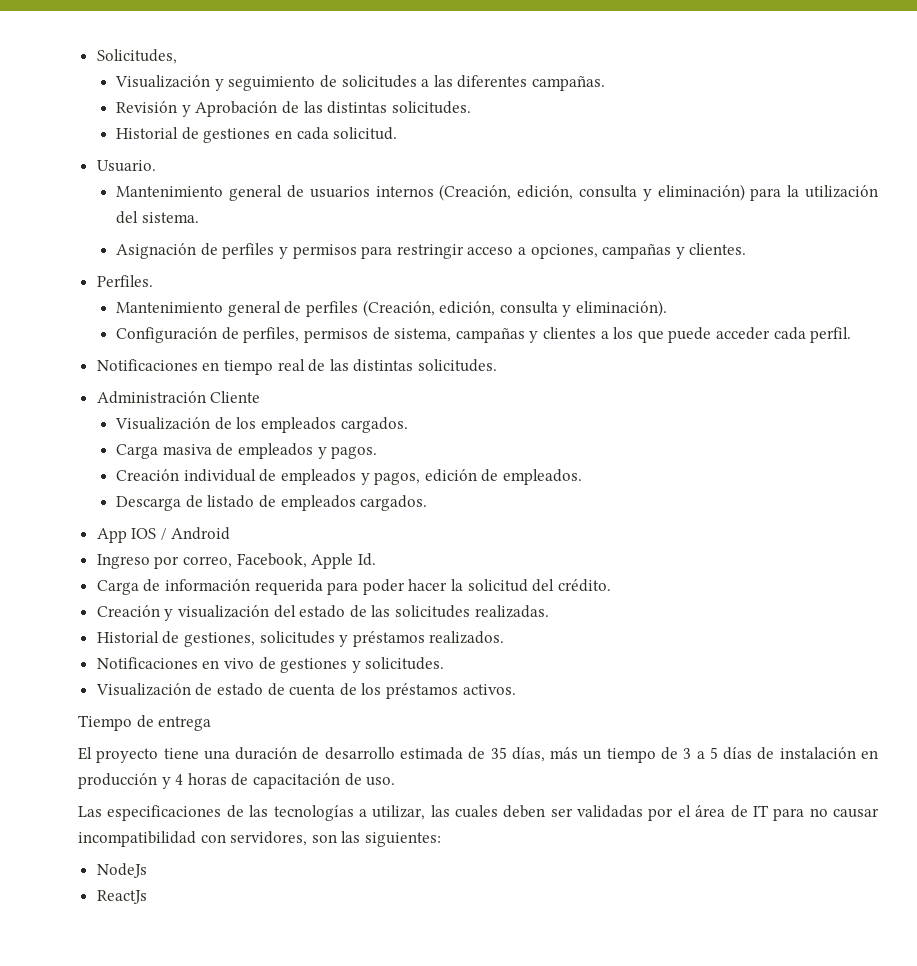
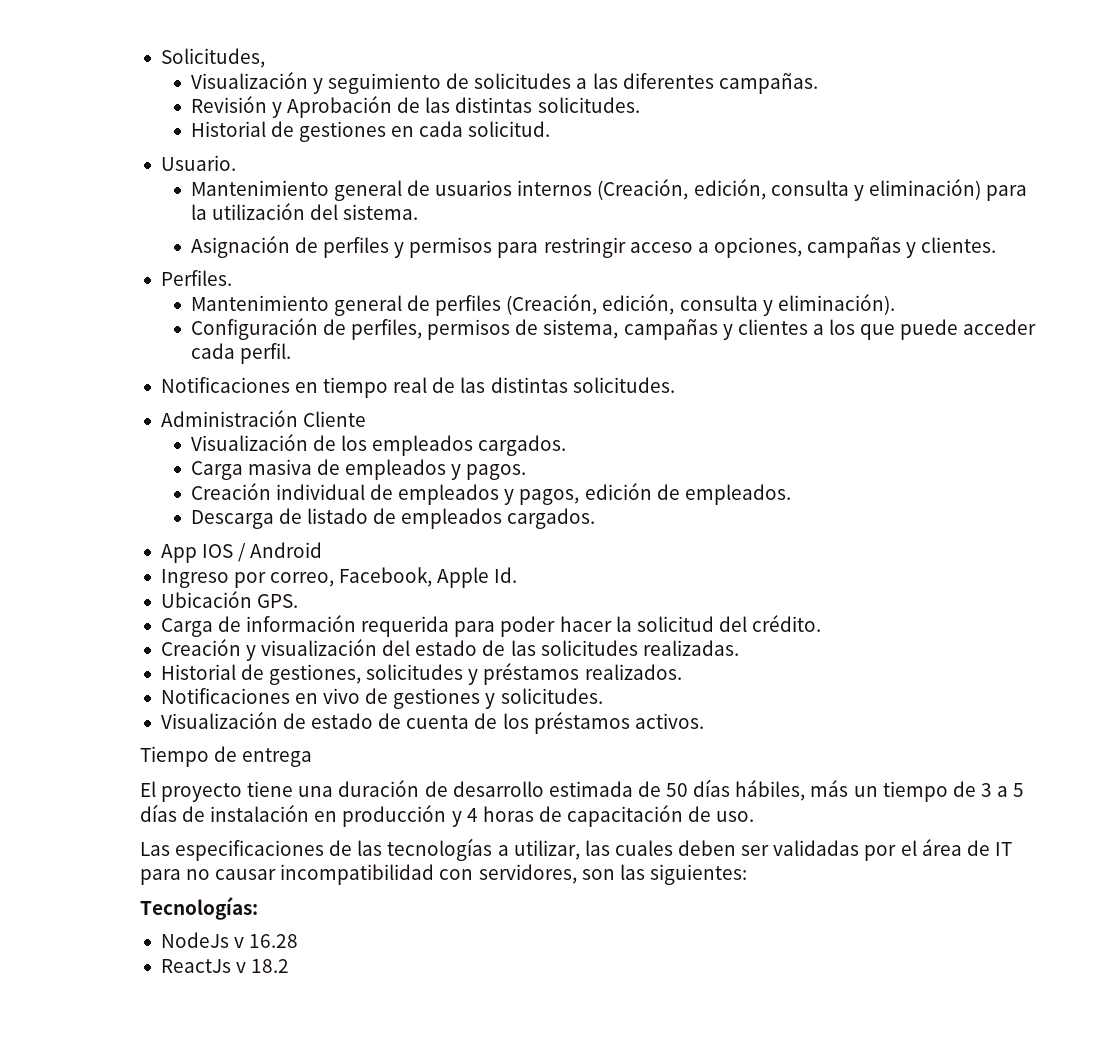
+ Ubicación GPS.
- El proyecto tiene una duración de desarrollo estimada de 35 días, más un tiempo de 3 a 5 días de instalación en producción y 4 horas de capacitación de uso.
+ El proyecto tiene una duración de desarrollo estimada de 50 días hábiles, más un tiempo de 3 a 5 días de instalación en producción y 4 horas de capacitación de uso.
+ Tecnologías:
- NodeJs
+ NodeJs v 16.28
- ReactJs
+ ReactJs v 18.2

